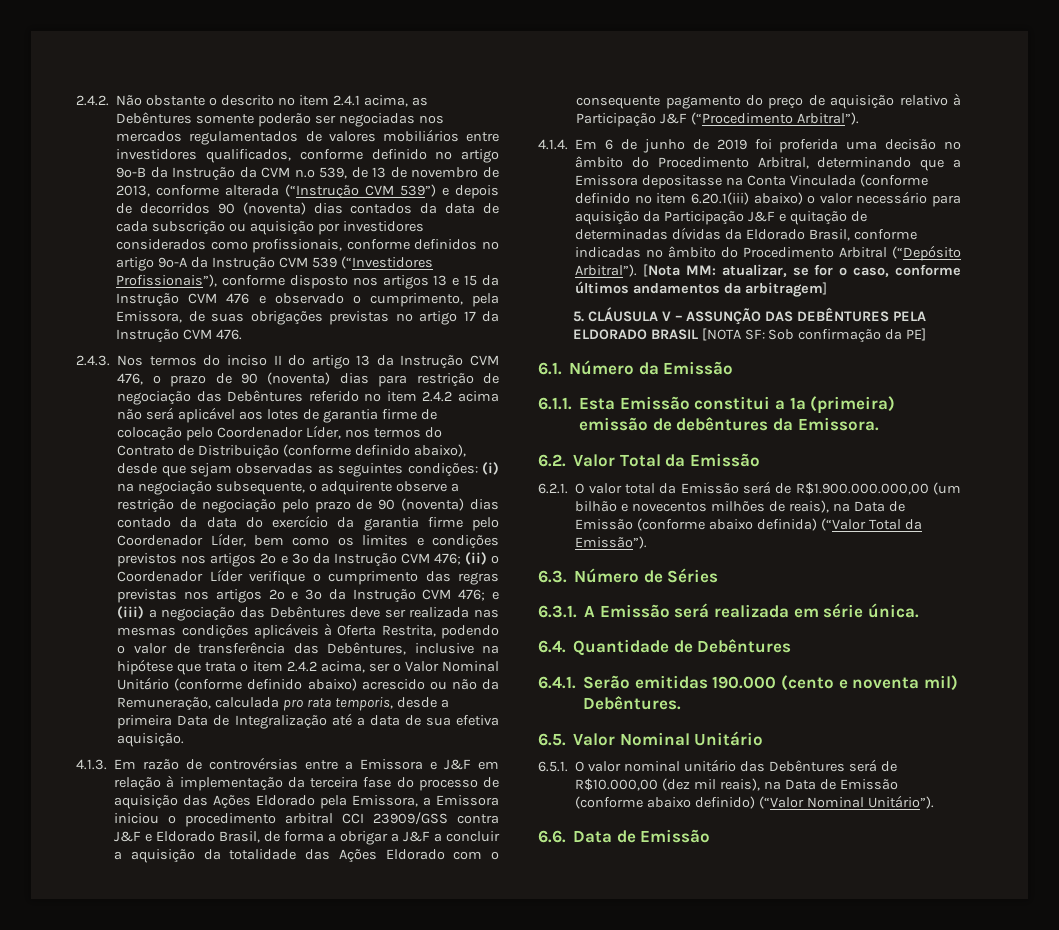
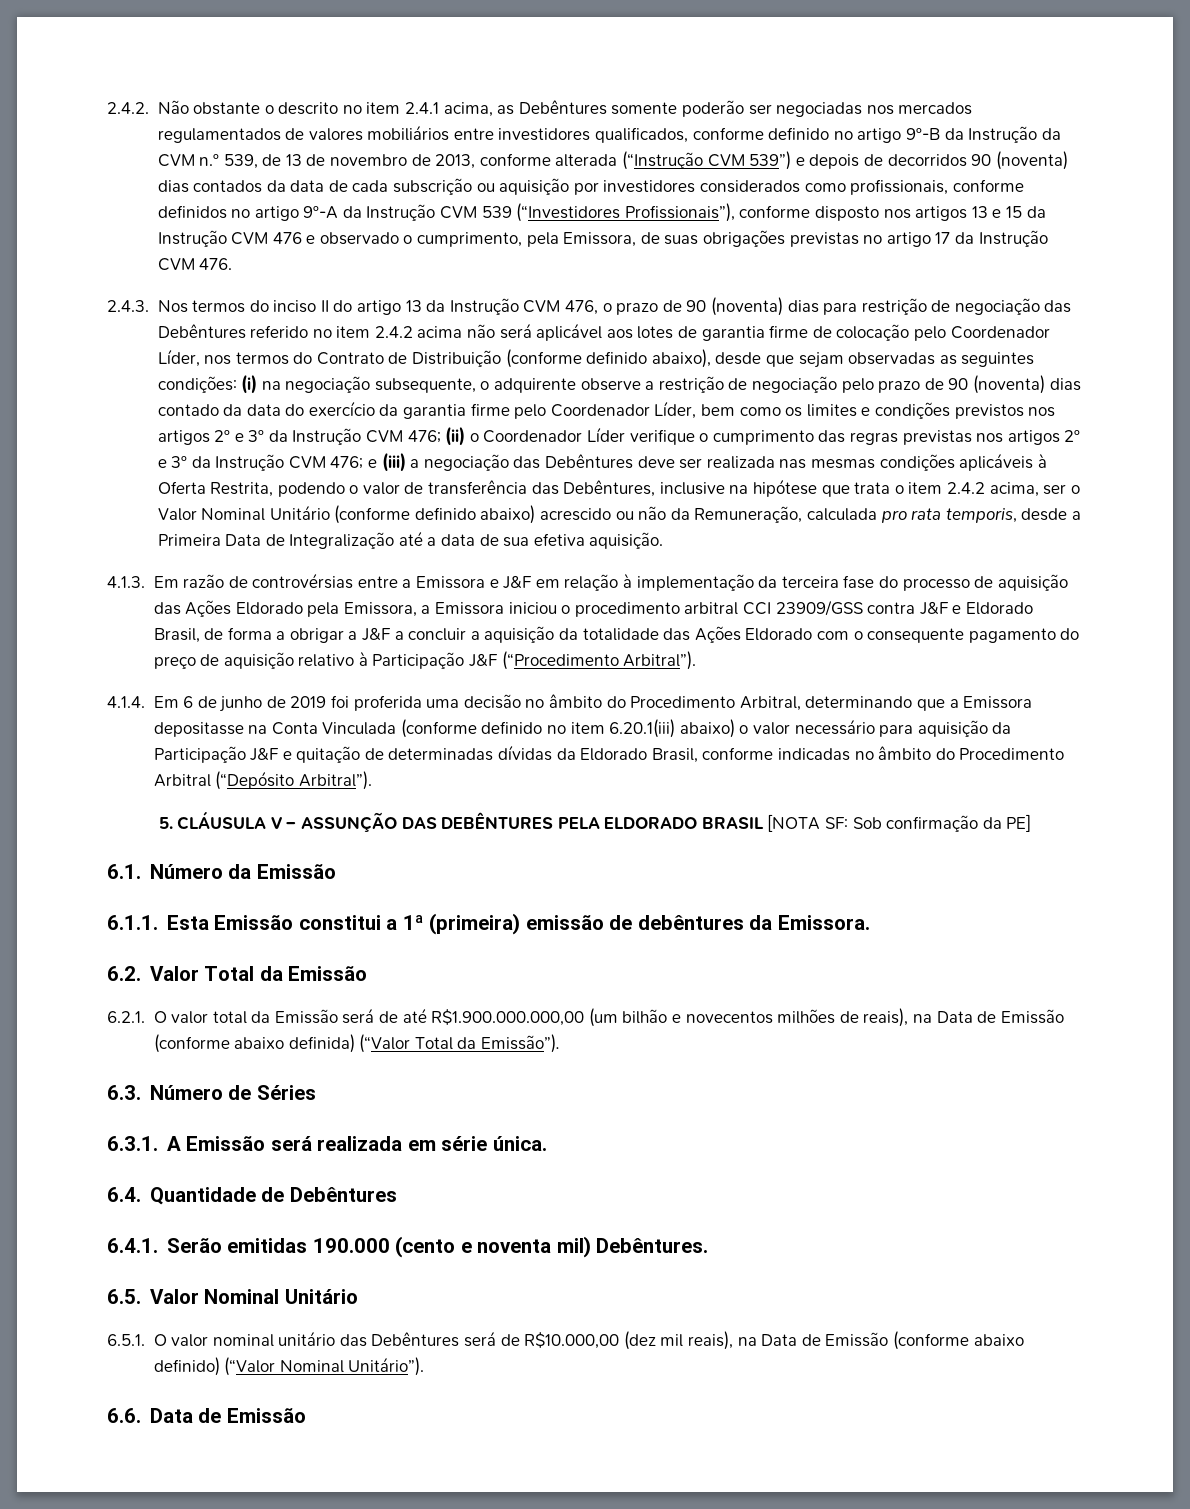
- e (iii) a negociação das Debêntures deve ser realizada nas mesmas condições aplicáveis à Oferta Restrita, podendo o valor de transferência das Debêntures, inclusive na hipótese que trata o item 2.4.2 acima, ser o Valor Nominal Unitário (conforme definido abaixo) acrescido ou não da Remuneração, calculada pro rata temporis, desde a primeira Data de Integralização até a data de sua efetiva aquisição.
+ e (iii) a negociação das Debêntures deve ser realizada nas mesmas condições aplicáveis à Oferta Restrita, podendo o valor de transferência das Debêntures, inclusive na hipótese que trata o item 2.4.2 acima, ser o Valor Nominal Unitário (conforme definido abaixo) acrescido ou não da Remuneração, calculada pro rata temporis, desde a Primeira Data de Integralização até a data de sua efetiva aquisição.
- [Nota MM: atualizar, se for o caso, conforme últimos andamentos da arbitragem]
- 6.2.1. O valor total da Emissão será de R$1.900.000.000,00 (um bilhão e novecentos milhões de reais), na Data de Emissão (conforme abaixo definida) (“Valor Total da Emissão”).
+ 6.2.1. O valor total da Emissão será de até R$1.900.000.000,00 (um bilhão e novecentos milhões de reais), na Data de Emissão (conforme abaixo definida) (“Valor Total da Emissão”).

